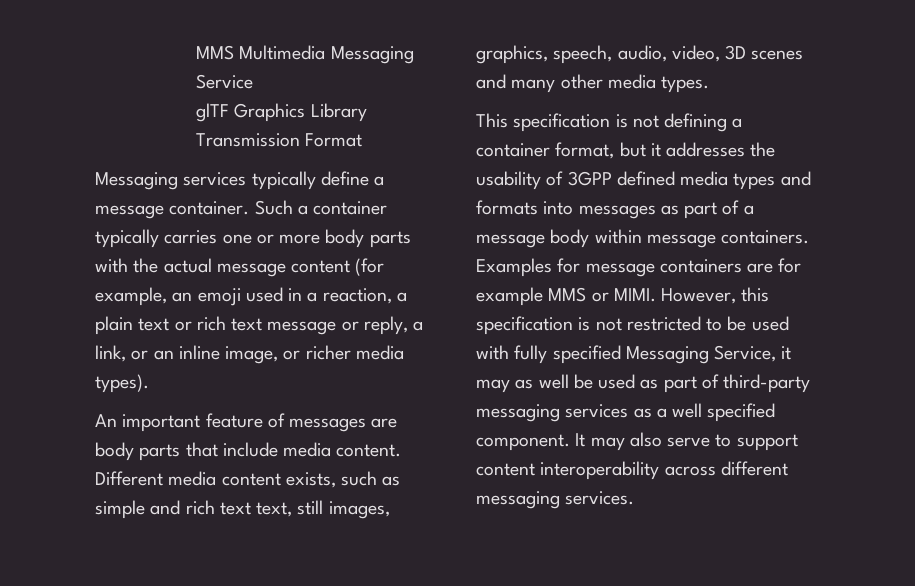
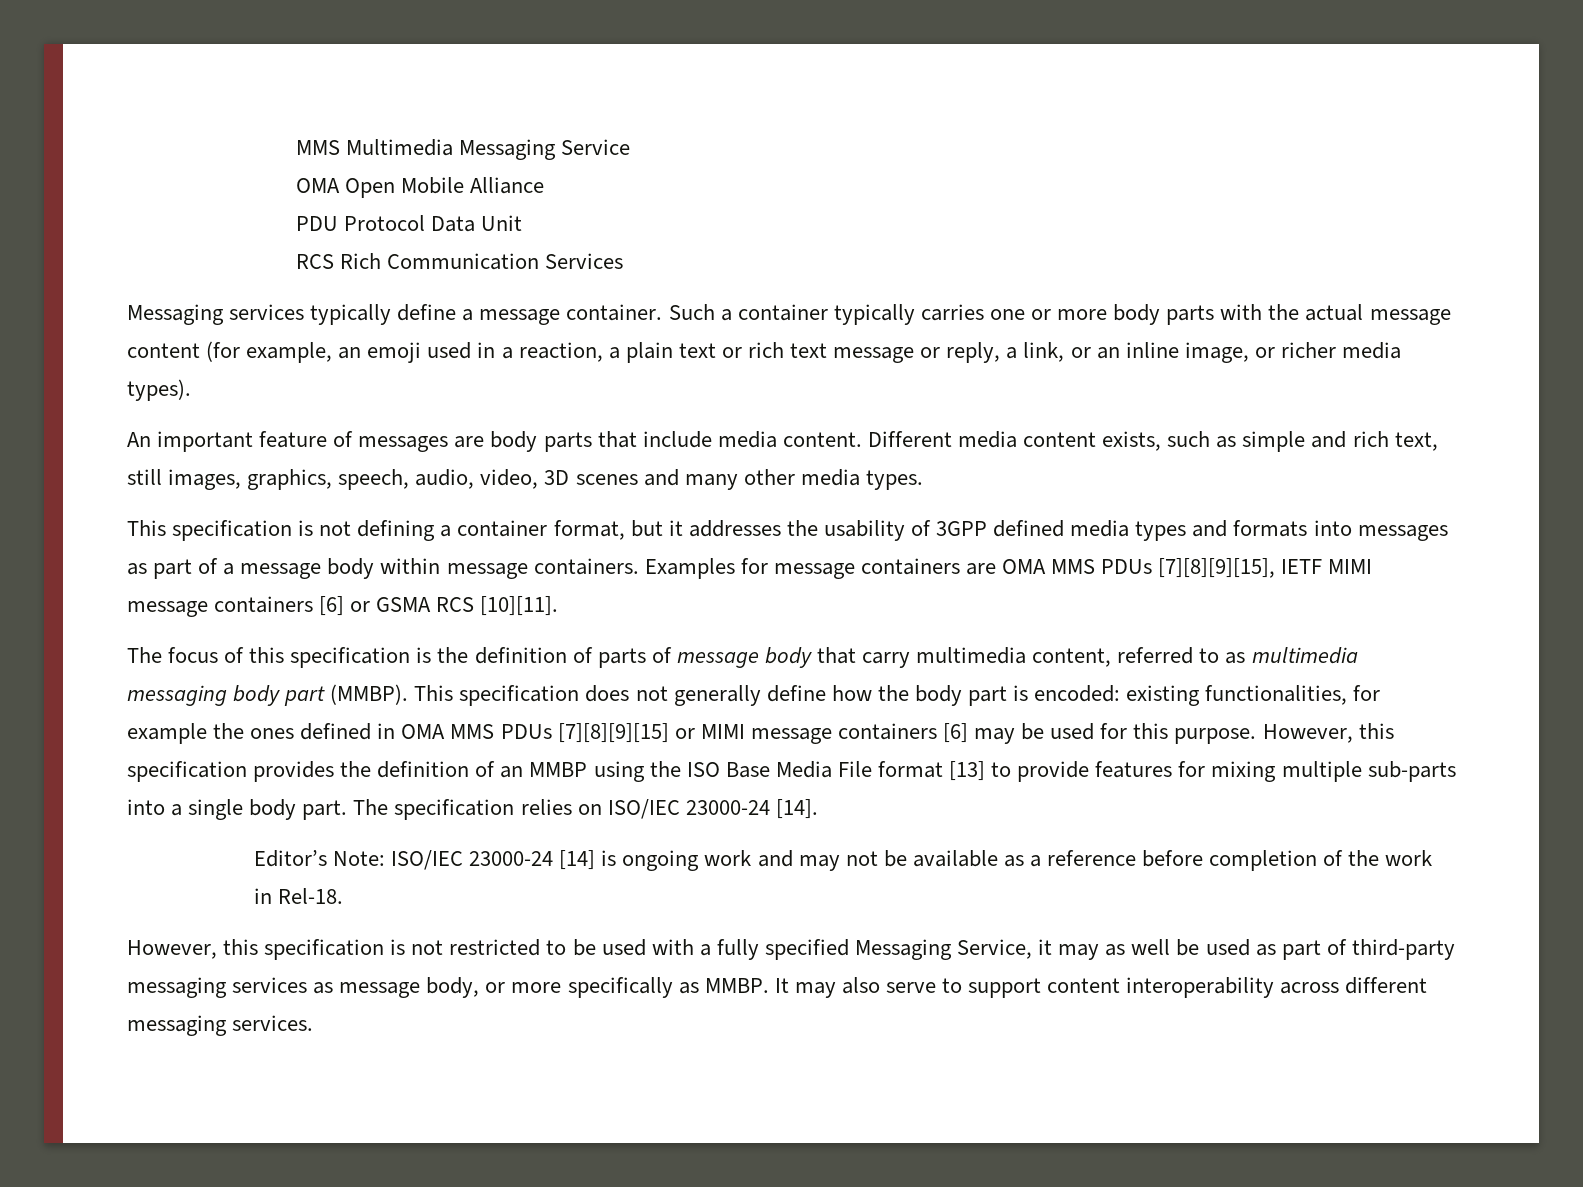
- glTF Graphics Library Transmission Format
+ OMA Open Mobile Alliance
+ PDU Protocol Data Unit
+ RCS Rich Communication Services
- Different media content exists, such as simple and rich text text, still images, graphics, speech, audio, video, 3D scenes and many other media types.
+ Different media content exists, such as simple and rich text, still images, graphics, speech, audio, video, 3D scenes and many other media types.
- Examples for message containers are for example MMS or MIMI. However, this specification is not restricted to be used with fully specified Messaging Service, it may as well be used as part of third-party messaging services as a well specified component.
+ Examples for message containers are OMA MMS PDUs [7][8][9][15], IETF MIMI message containers [6] or GSMA RCS [10][11].
+ The focus of this specification is the definition of parts of message body that carry multimedia content, referred to as multimedia messaging body part (MMBP). This specification does not generally define how the body part is encoded: existing functionalities, for example the ones defined in OMA MMS PDUs [7][8][9][15] or MIMI message containers [6] may be used for this purpose. However, this specification provides the definition of an MMBP using the ISO Base Media File format [13] to provide features for mixing multiple sub-parts into a single body part. The specification relies on ISO/IEC 23000-24 [14].
+ Editor’s Note: ISO/IEC 23000-24 [14] is ongoing work and may not be available as a reference before completion of the work in Rel-18.
+ However, this specification is not restricted to be used with a fully specified Messaging Service, it may as well be used as part of third-party messaging services as message body, or more specifically as MMBP.

